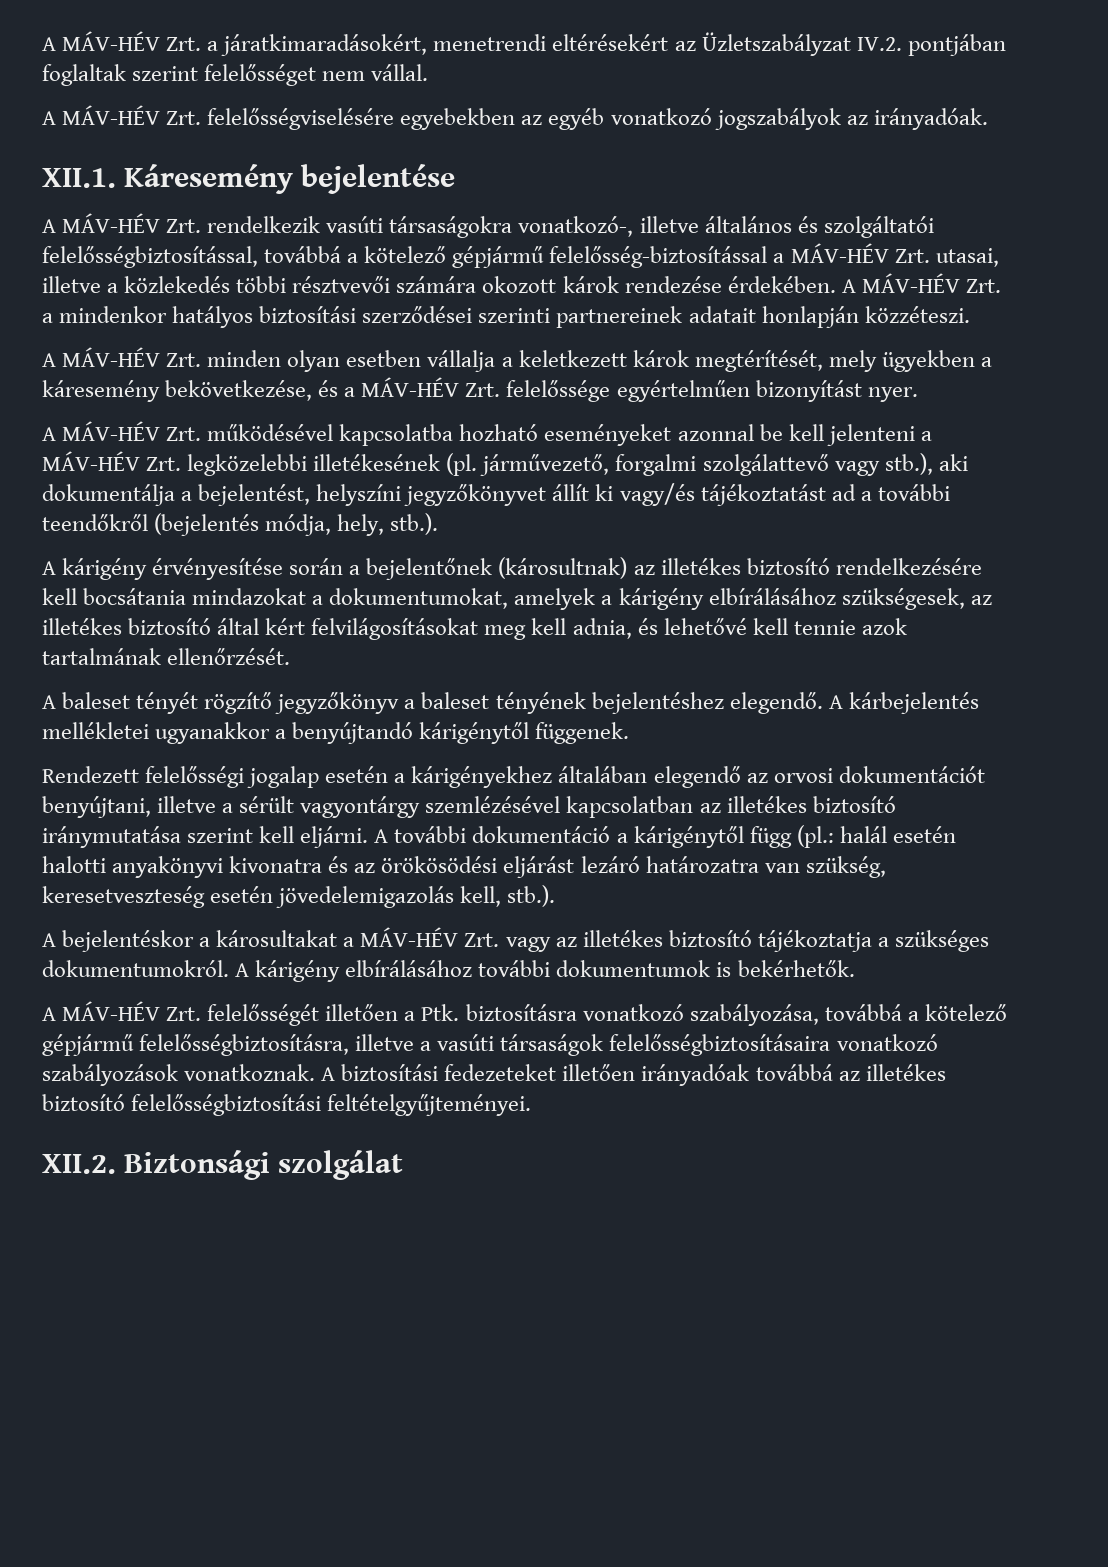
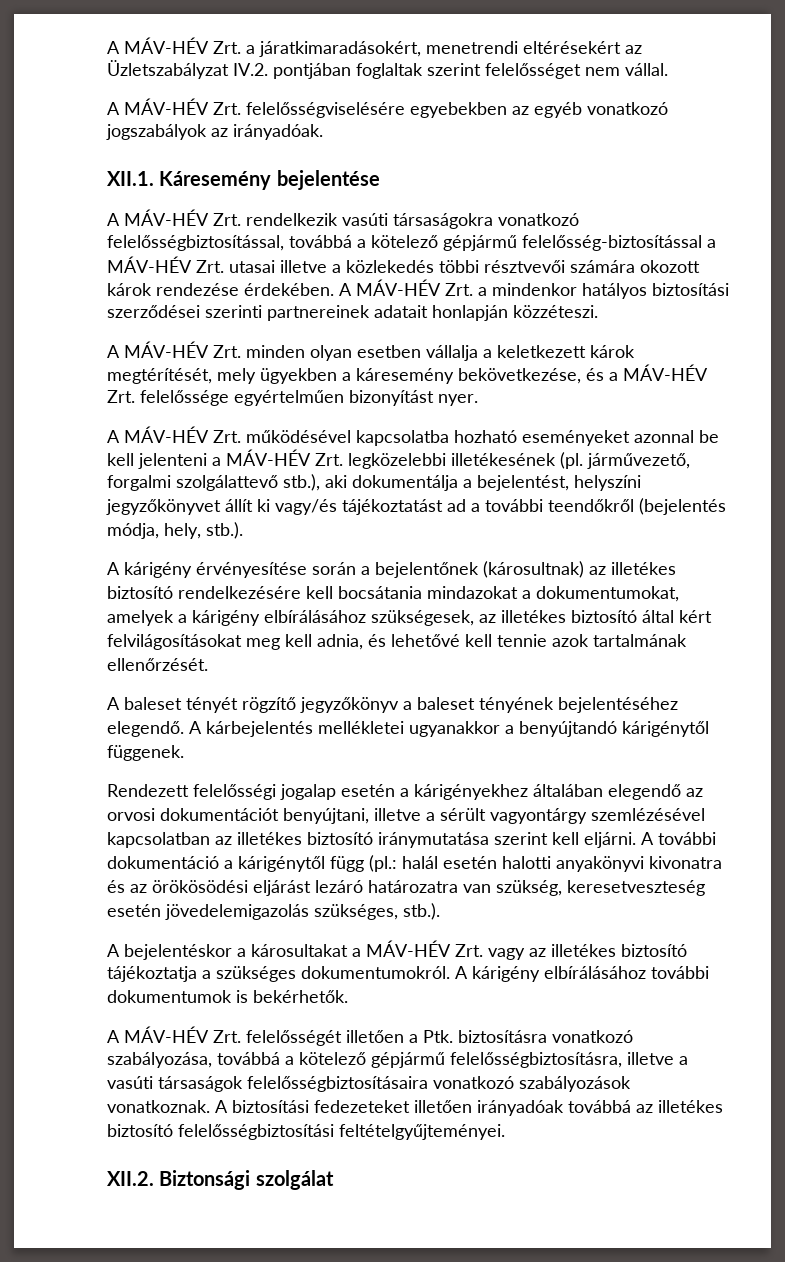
- A MÁV-HÉV Zrt. rendelkezik vasúti társaságokra vonatkozó-, illetve általános és szolgáltatói felelősségbiztosítással, továbbá a kötelező gépjármű felelősség-biztosítással a MÁV-HÉV Zrt. utasai, illetve a közlekedés többi résztvevői számára okozott károk rendezése érdekében.
+ A MÁV-HÉV Zrt. rendelkezik vasúti társaságokra vonatkozó felelősségbiztosítással, továbbá a kötelező gépjármű felelősség-biztosítással a MÁV-HÉV Zrt. utasai illetve a közlekedés többi résztvevői számára okozott károk rendezése érdekében.
- A MÁV-HÉV Zrt. működésével kapcsolatba hozható eseményeket azonnal be kell jelenteni a MÁV-HÉV Zrt. legközelebbi illetékesének (pl. járművezető, forgalmi szolgálattevő vagy stb.), aki dokumentálja a bejelentést, helyszíni jegyzőkönyvet állít ki vagy/és tájékoztatást ad a további teendőkről (bejelentés módja, hely, stb.).
+ A MÁV-HÉV Zrt. működésével kapcsolatba hozható eseményeket azonnal be kell jelenteni a MÁV-HÉV Zrt. legközelebbi illetékesének (pl. járművezető, forgalmi szolgálattevő stb.), aki dokumentálja a bejelentést, helyszíni jegyzőkönyvet állít ki vagy/és tájékoztatást ad a további teendőkről (bejelentés módja, hely, stb.).
- A baleset tényét rögzítő jegyzőkönyv a baleset tényének bejelentéshez elegendő.
+ A baleset tényét rögzítő jegyzőkönyv a baleset tényének bejelentéséhez elegendő.
- A további dokumentáció a kárigénytől függ (pl.: halál esetén halotti anyakönyvi kivonatra és az örökösödési eljárást lezáró határozatra van szükség, keresetveszteség esetén jövedelemigazolás kell, stb.).
+ A további dokumentáció a kárigénytől függ (pl.: halál esetén halotti anyakönyvi kivonatra és az örökösödési eljárást lezáró határozatra van szükség, keresetveszteség esetén jövedelemigazolás szükséges, stb.).

